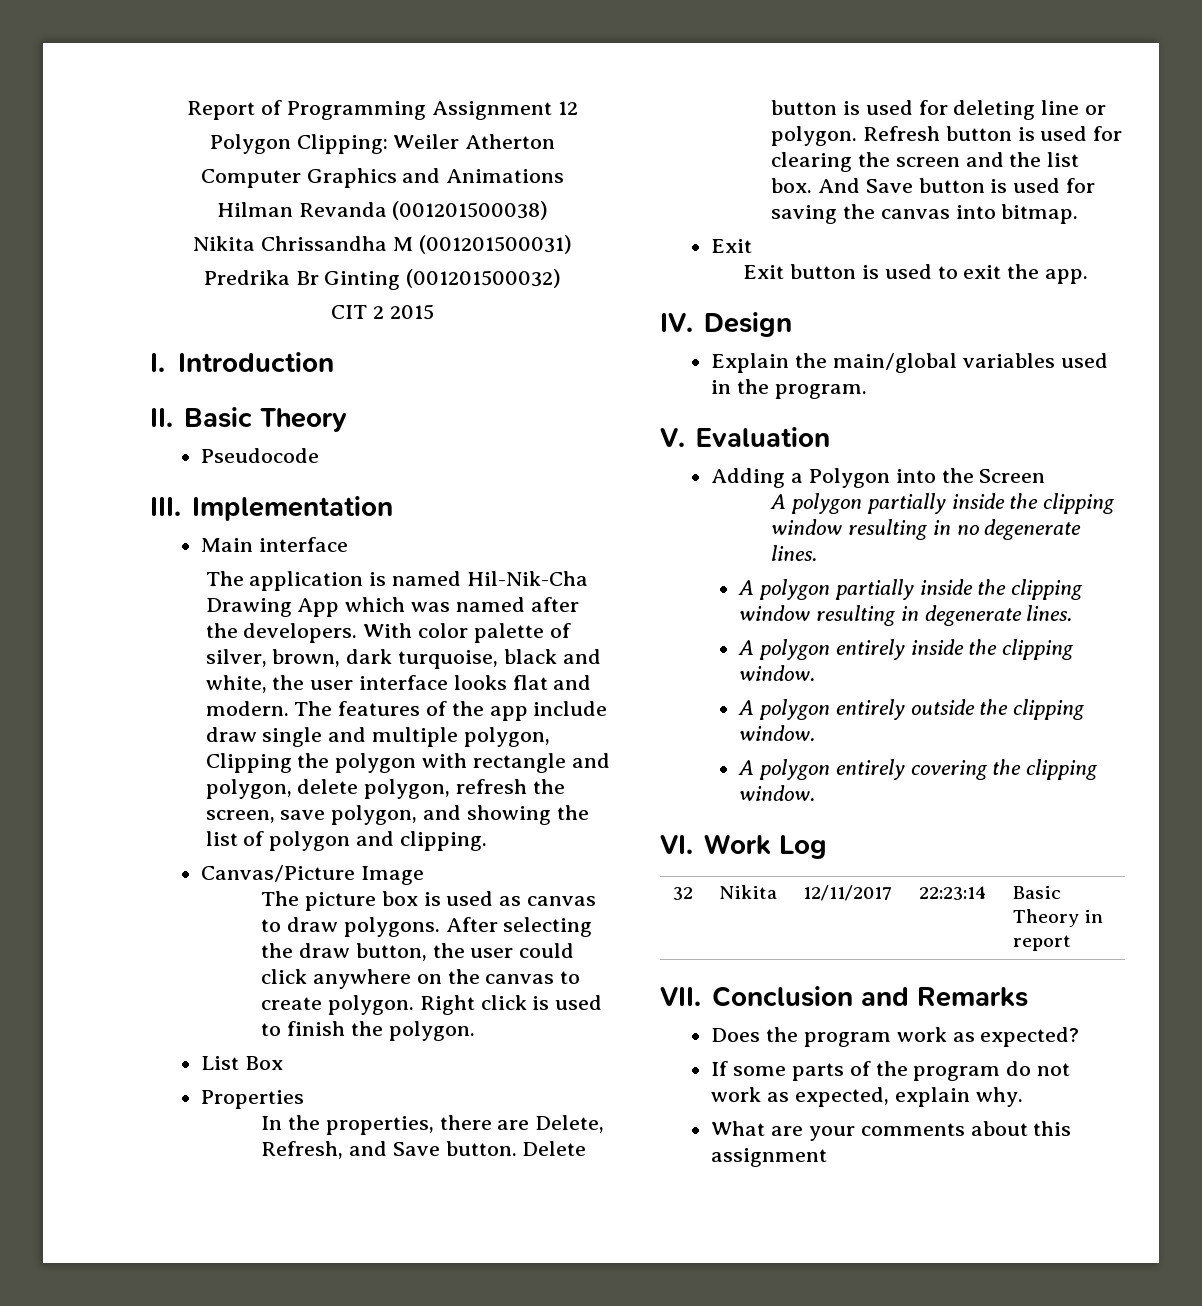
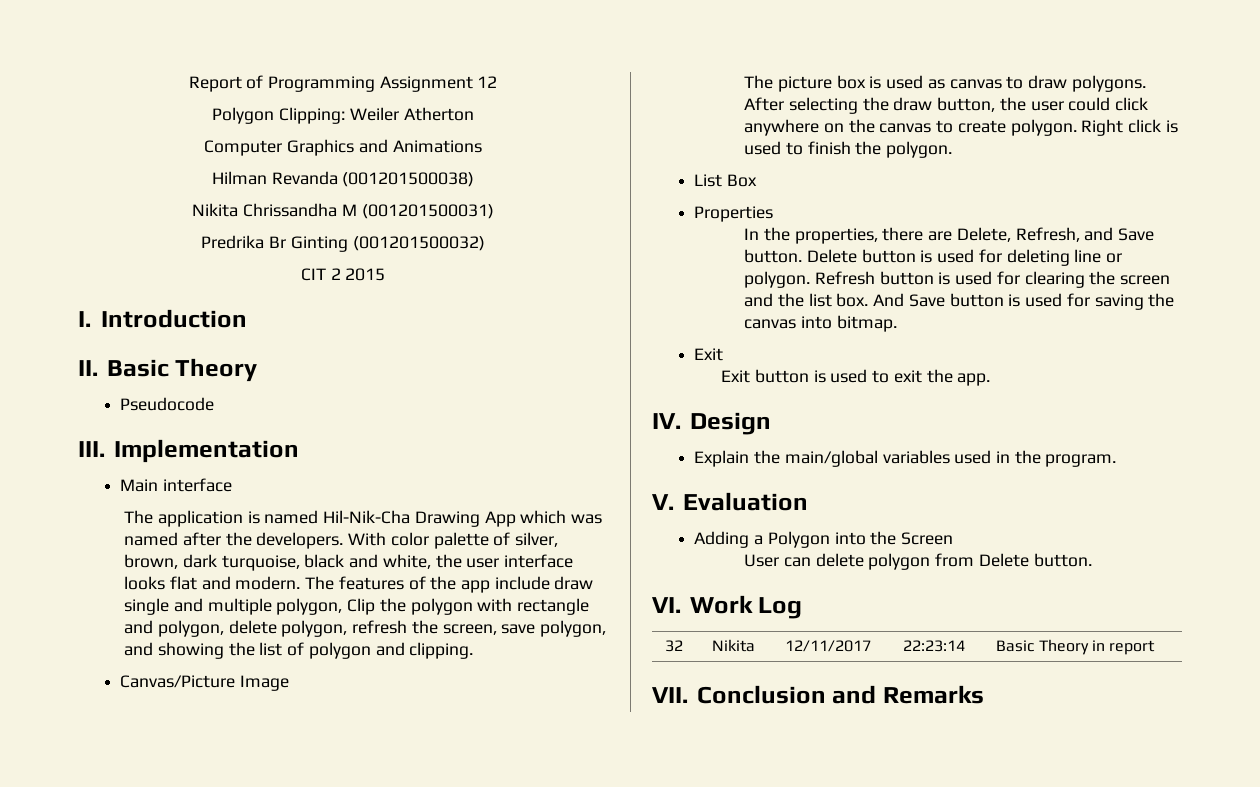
- The features of the app include draw single and multiple polygon, Clipping the polygon with rectangle and polygon, delete polygon, refresh the screen, save polygon, and showing the list of polygon and clipping.
+ The features of the app include draw single and multiple polygon, Clip the polygon with rectangle and polygon, delete polygon, refresh the screen, save polygon, and showing the list of polygon and clipping.
- A polygon partially inside the clipping window resulting in no degenerate lines.
- A polygon partially inside the clipping window resulting in degenerate lines.
- A polygon entirely inside the clipping window.
- A polygon entirely outside the clipping window.
- A polygon entirely covering the clipping window.
+ User can delete polygon from Delete button.
- Does the program work as expected?
- If some parts of the program do not work as expected, explain why.
- What are your comments about this assignment

